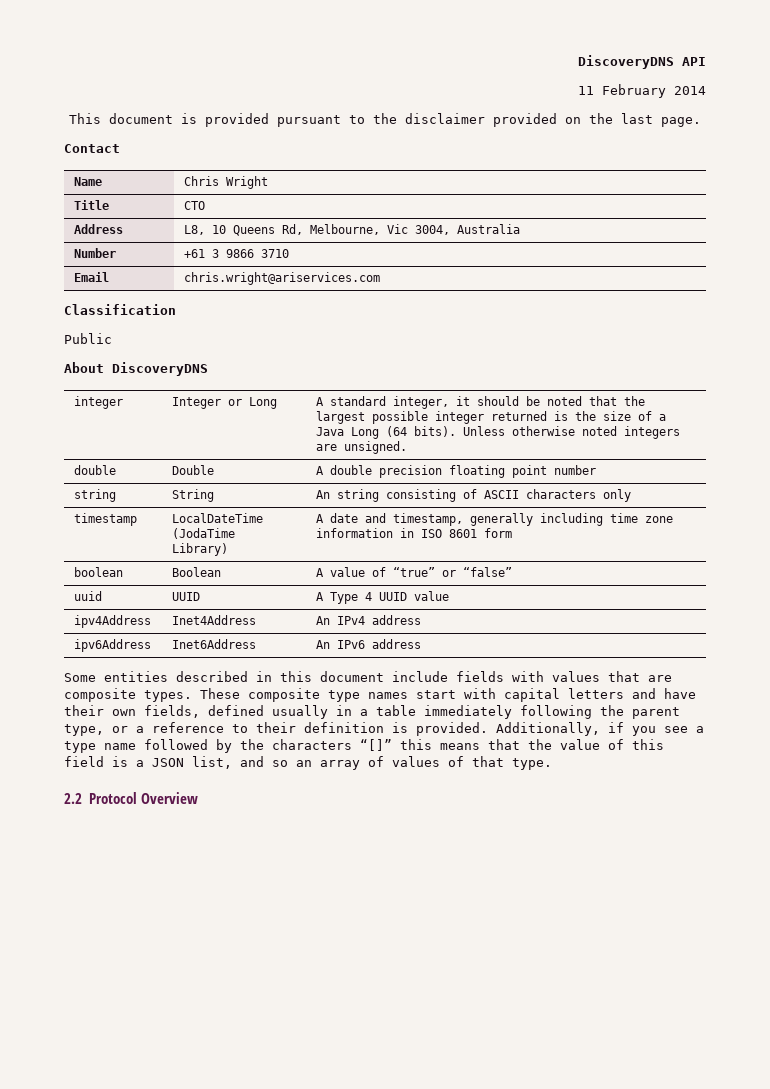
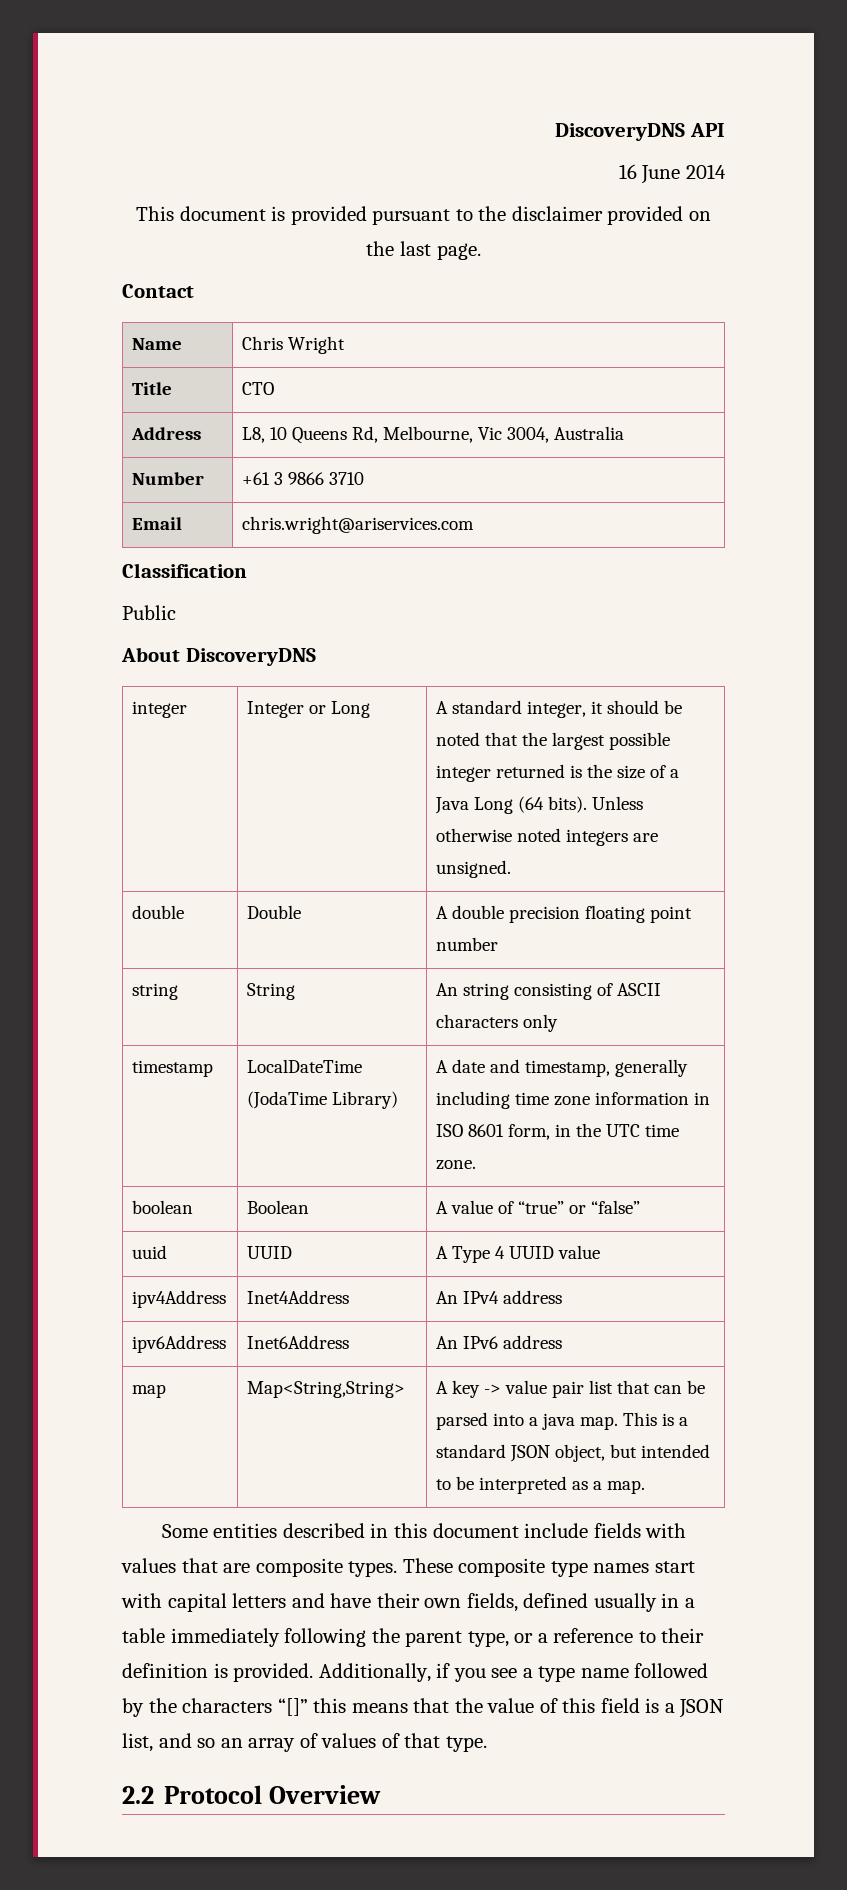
- 11 February 2014
+ 16 June 2014
- timestamp | LocalDateTime (JodaTime Library) | A date and timestamp, generally including time zone information in ISO 8601 form
+ timestamp | LocalDateTime (JodaTime Library) | A date and timestamp, generally including time zone information in ISO 8601 form, in the UTC time zone.
+ map | Map<String,String> | A key -> value pair list that can be parsed into a java map. This is a standard JSON object, but intended to be interpreted as a map.

